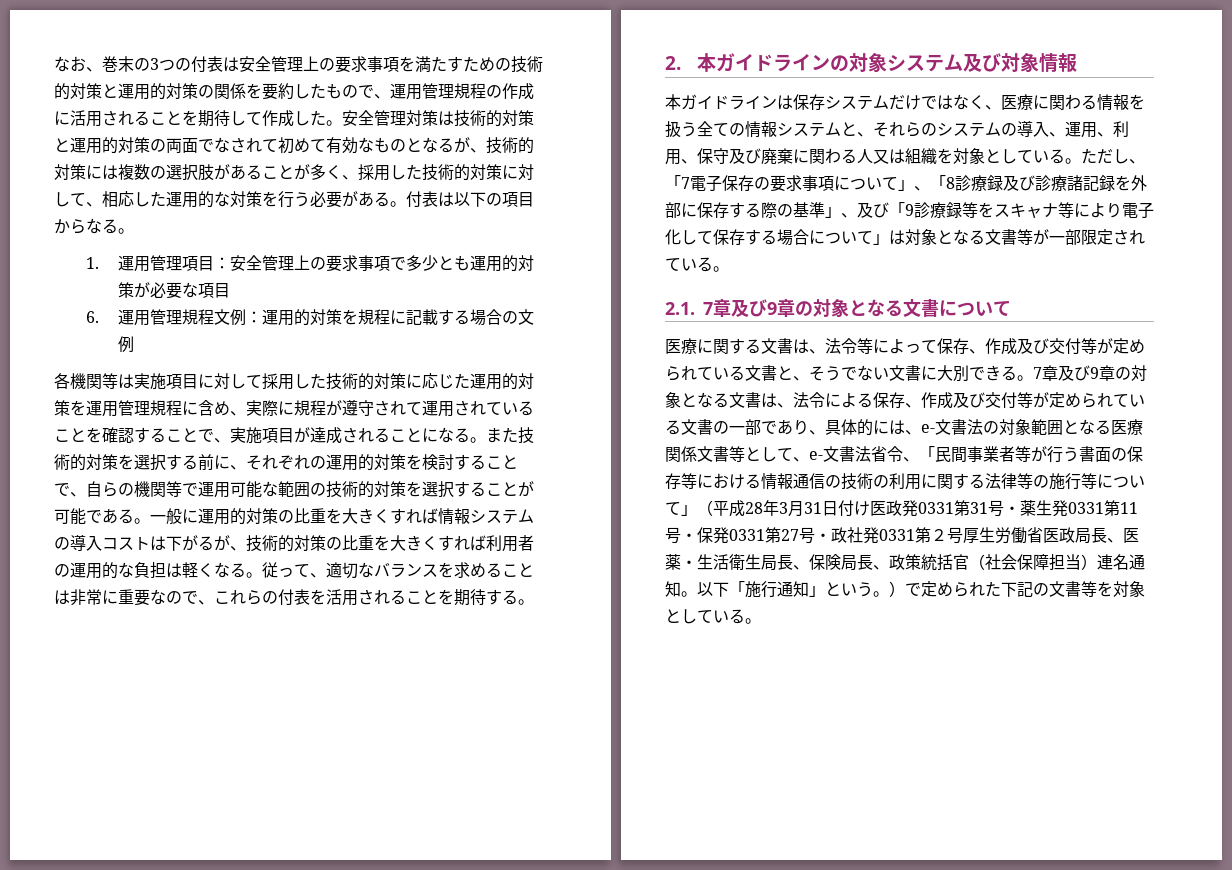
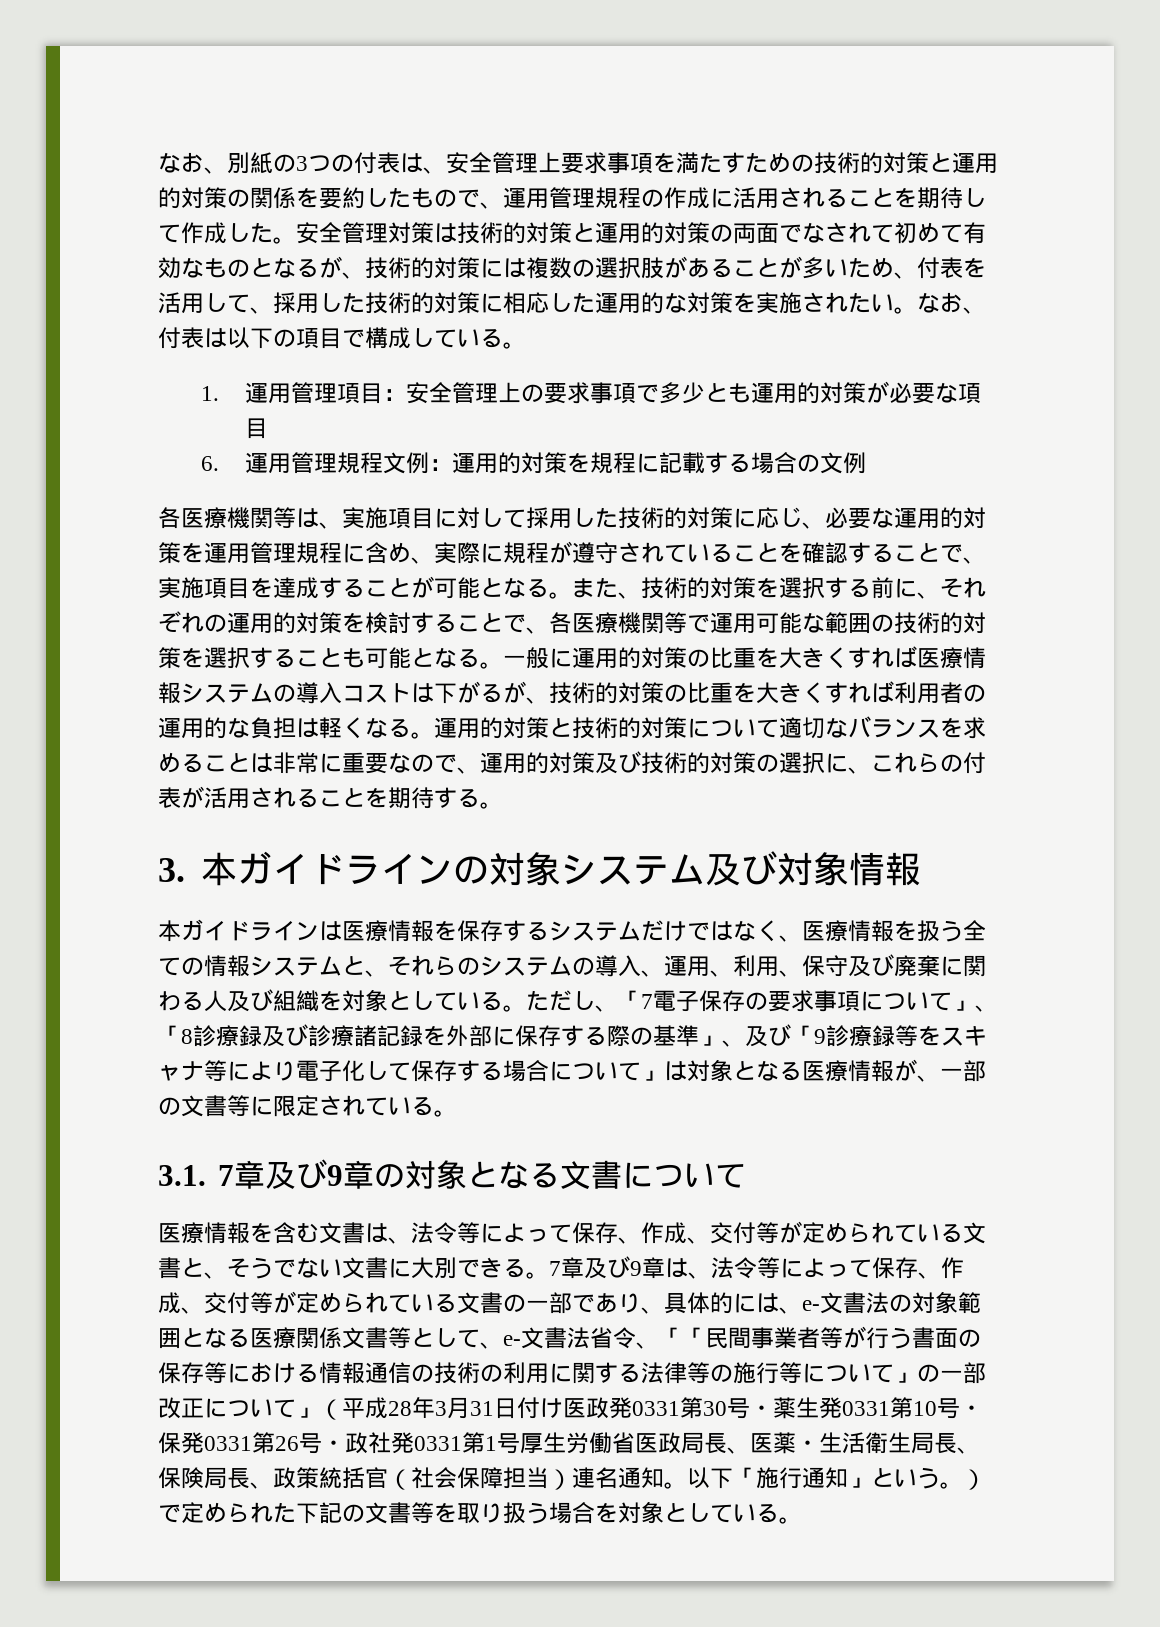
- なお、巻末の3つの付表は安全管理上の要求事項を満たすための技術的対策と運用的対策の関係を要約したもので、運用管理規程の作成に活用されることを期待して作成した。
+ なお、別紙の3つの付表は、安全管理上要求事項を満たすための技術的対策と運用的対策の関係を要約したもので、運用管理規程の作成に活用されることを期待して作成した。
- 安全管理対策は技術的対策と運用的対策の両面でなされて初めて有効なものとなるが、技術的対策には複数の選択肢があることが多く、採用した技術的対策に対して、相応した運用的な対策を行う必要がある。付表は以下の項目からなる。
+ 安全管理対策は技術的対策と運用的対策の両面でなされて初めて有効なものとなるが、技術的対策には複数の選択肢があることが多いため、付表を活用して、採用した技術的対策に相応した運用的な対策を実施されたい。なお、付表は以下の項目で構成している。
- 各機関等は実施項目に対して採用した技術的対策に応じた運用的対策を運用管理規程に含め、実際に規程が遵守されて運用されていることを確認することで、実施項目が達成されることになる。
+ 各医療機関等は、実施項目に対して採用した技術的対策に応じ、必要な運用的対策を運用管理規程に含め、実際に規程が遵守されていることを確認することで、実施項目を達成することが可能となる。
- また技術的対策を選択する前に、それぞれの運用的対策を検討することで、自らの機関等で運用可能な範囲の技術的対策を選択することが可能である。
+ また、技術的対策を選択する前に、それぞれの運用的対策を検討することで、各医療機関等で運用可能な範囲の技術的対策を選択することも可能となる。
- 一般に運用的対策の比重を大きくすれば情報システムの導入コストは下がるが、技術的対策の比重を大きくすれば利用者の運用的な負担は軽くなる。
+ 一般に運用的対策の比重を大きくすれば医療情報システムの導入コストは下がるが、技術的対策の比重を大きくすれば利用者の運用的な負担は軽くなる。
- 従って、適切なバランスを求めることは非常に重要なので、これらの付表を活用されることを期待する。
+ 運用的対策と技術的対策について適切なバランスを求めることは非常に重要なので、運用的対策及び技術的対策の選択に、これらの付表が活用されることを期待する。
- 2.本ガイドラインの対象システム及び対象情報
+ 3.本ガイドラインの対象システム及び対象情報
- 本ガイドラインは保存システムだけではなく、医療に関わる情報を扱う全ての情報システムと、それらのシステムの導入、運用、利用、保守及び廃棄に関わる人又は組織を対象としている。
+ 本ガイドラインは医療情報を保存するシステムだけではなく、医療情報を扱う全ての情報システムと、それらのシステムの導入、運用、利用、保守及び廃棄に関わる人及び組織を対象としている。
- ただし、「7電子保存の要求事項について」、「8診療録及び診療諸記録を外部に保存する際の基準」、及び「9診療録等をスキャナ等により電子化して保存する場合について」は対象となる文書等が一部限定されている。
+ ただし、「7電子保存の要求事項について」、「8診療録及び診療諸記録を外部に保存する際の基準」、及び「9診療録等をスキャナ等により電子化して保存する場合について」は対象となる医療情報が、一部の文書等に限定されている。
- 2.1. 7章及び9章の対象となる文書について
+ 3.1. 7章及び9章の対象となる文書について
- 医療に関する文書は、法令等によって保存、作成及び交付等が定められている文書と、そうでない文書に大別できる。
+ 医療情報を含む文書は、法令等によって保存、作成、交付等が定められている文書と、そうでない文書に大別できる。
- 7章及び9章の対象となる文書は、法令による保存、作成及び交付等が定められている文書の一部であり、具体的には、e-文書法の対象範囲となる医療関係文書等として、e-文書法省令、「民間事業者等が行う書面の保存等における情報通信の技術の利用に関する法律等の施行等について」（平成28年3月31日付け医政発0331第31号・薬生発0331第11号・保発0331第27号・政社発0331第２号厚生労働省医政局長、医薬・生活衛生局長、保険局長、政策統括官（社会保障担当）連名通知。
+ 7章及び9章は、法令等によって保存、作成、交付等が定められている文書の一部であり、具体的には、e-文書法の対象範囲となる医療関係文書等として、e-文書法省令、「「民間事業者等が行う書面の保存等における情報通信の技術の利用に関する法律等の施行等について」の一部改正について」（平成28年3月31日付け医政発0331第30号・薬生発0331第10号・保発0331第26号・政社発0331第1号厚生労働省医政局長、医薬・生活衛生局長、保険局長、政策統括官（社会保障担当）連名通知。
- 以下「施行通知」という。）で定められた下記の文書等を対象としている。
+ 以下「施行通知」という。）で定められた下記の文書等を取り扱う場合を対象としている。

